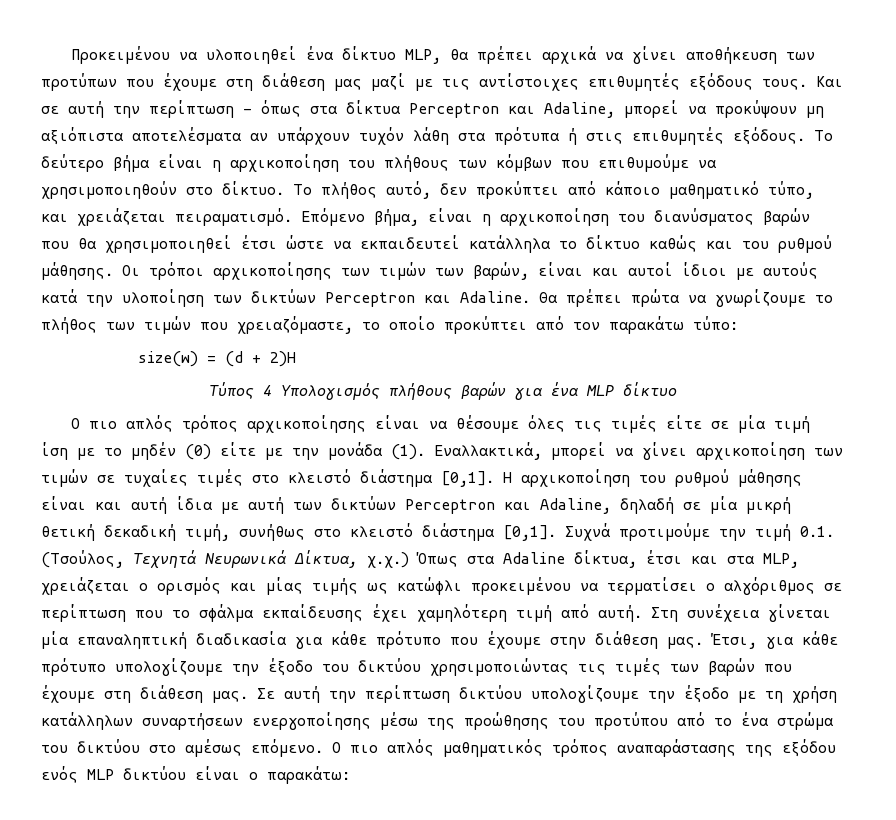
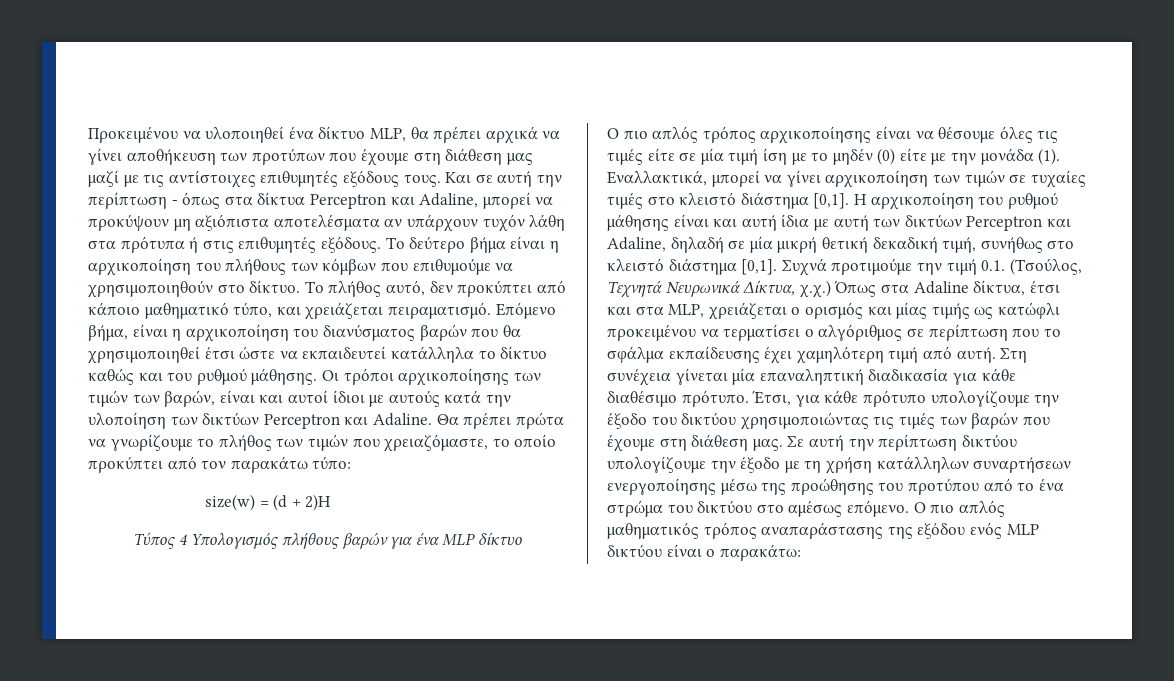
- Στη συνέχεια γίνεται μία επαναληπτική διαδικασία για κάθε πρότυπο που έχουμε στην διάθεση μας.
+ Στη συνέχεια γίνεται μία επαναληπτική διαδικασία για κάθε διαθέσιμο πρότυπο.

